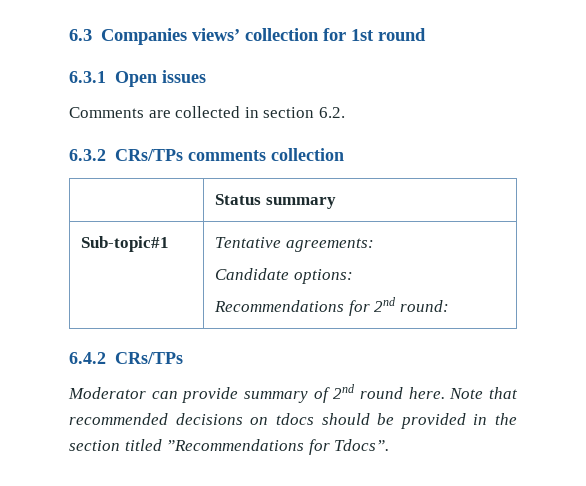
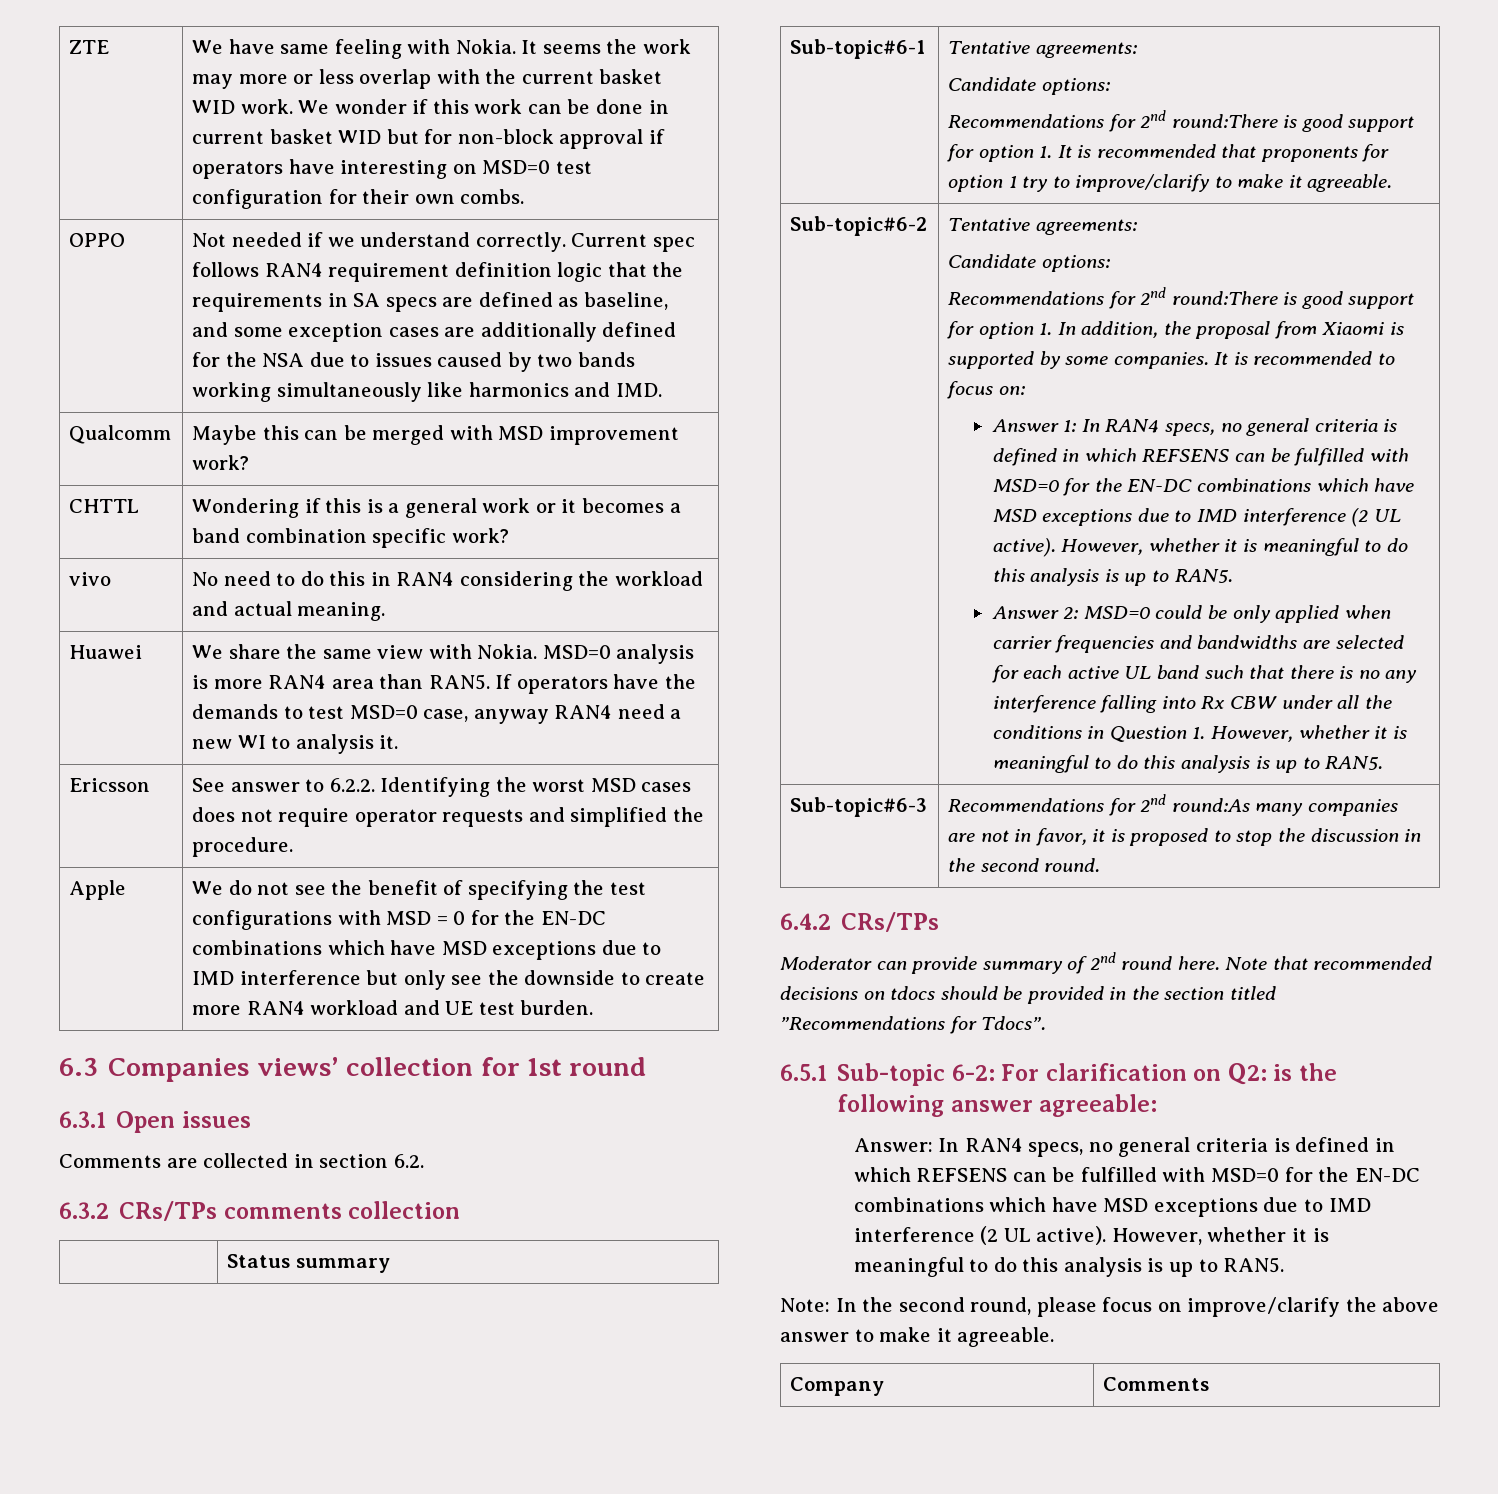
+ ZTE | We have same feeling with Nokia. It seems the work may more or less overlap with the current basket WID work. We wonder if this work can be done in current basket WID but for non-block approval if operators have interesting on MSD=0 test configuration for their own combs.
+ OPPO | Not needed if we understand correctly. Current spec follows RAN4 requirement definition logic that the requirements in SA specs are defined as baseline, and some exception cases are additionally defined for the NSA due to issues caused by two bands working simultaneously like harmonics and IMD.
+ Qualcomm | Maybe this can be merged with MSD improvement work?
+ CHTTL | Wondering if this is a general work or it becomes a band combination specific work?
+ vivo | No need to do this in RAN4 considering the workload and actual meaning.
+ Huawei | We share the same view with Nokia. MSD=0 analysis is more RAN4 area than RAN5. If operators have the demands to test MSD=0 case, anyway RAN4 need a new WI to analysis it.
+ Ericsson | See answer to 6.2.2. Identifying the worst MSD cases does not require operator requests and simplified the procedure.
+ Apple | We do not see the benefit of specifying the test configurations with MSD = 0 for the EN-DC combinations which have MSD exceptions due to IMD interference but only see the downside to create more RAN4 workload and UE test burden.
- Sub-topic#1 | Tentative agreements:
+ Sub-topic#6-1 | Tentative agreements:
  Candidate options:
- Recommendations for 2nd round:
+ Recommendations for 2nd round:There is good support for option 1. It is recommended that proponents for option 1 try to improve/clarify to make it agreeable.
+ Sub-topic#6-2 | Tentative agreements:
+ Candidate options:
+ Recommendations for 2nd round:There is good support for option 1. In addition, the proposal from Xiaomi is supported by some companies. It is recommended to focus on:
+ Answer 1: In RAN4 specs, no general criteria is defined in which REFSENS can be fulfilled with MSD=0 for the EN-DC combinations which have MSD exceptions due to IMD interference (2 UL active). However, whether it is meaningful to do this analysis is up to RAN5.
+ Answer 2: MSD=0 could be only applied when carrier frequencies and bandwidths are selected for each active UL band such that there is no any interference falling into Rx CBW under all the conditions in Question 1. However, whether it is meaningful to do this analysis is up to RAN5.
+ Sub-topic#6-3 | Recommendations for 2nd round:As many companies are not in favor, it is proposed to stop the discussion in the second round.
+ 6.5.1 Sub-topic 6-2: For clarification on Q2: is the following answer agreeable:
+ Answer: In RAN4 specs, no general criteria is defined in which REFSENS can be fulfilled with MSD=0 for the EN-DC combinations which have MSD exceptions due to IMD interference (2 UL active). However, whether it is meaningful to do this analysis is up to RAN5.
+ Note: In the second round, please focus on improve/clarify the above answer to make it agreeable.
+ Company | Comments

